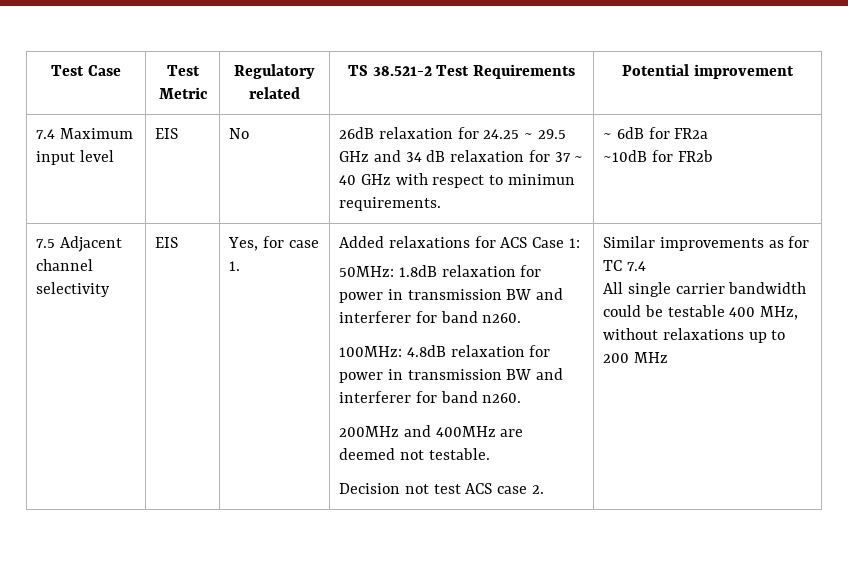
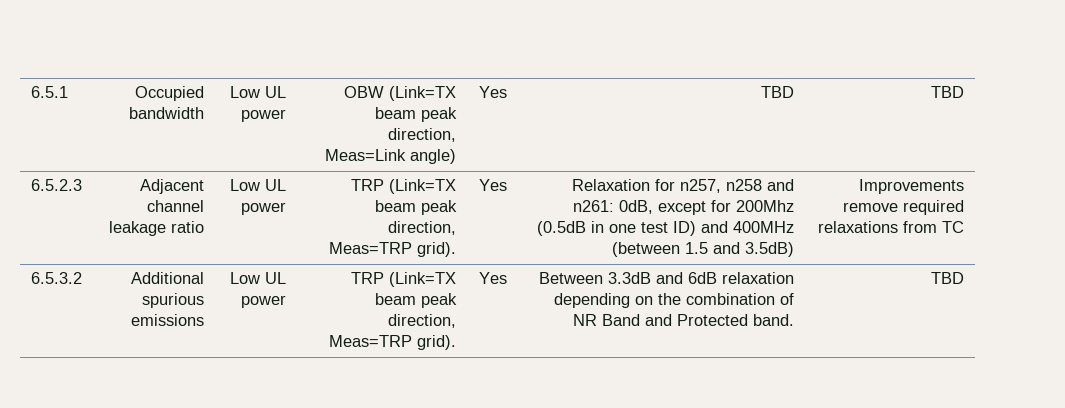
- Test Case | Test Metric | Regulatory related | TS 38.521-2 Test Requirements | Potential improvement
- 7.4 Maximum input level | EIS | No | 26dB relaxation for 24.25 ~ 29.5 GHz and 34 dB relaxation for 37 ~ 40 GHz with respect to minimun requirements. | ~ 6dB for FR2a
- ~10dB for FR2b
- 7.5 Adjacent channel selectivity | EIS | Yes, for case 1. | Added relaxations for ACS Case 1:
- 50MHz: 1.8dB relaxation for power in transmission BW and interferer for band n260.
- 100MHz: 4.8dB relaxation for power in transmission BW and interferer for band n260.
- 200MHz and 400MHz are deemed not testable.
- Decision not test ACS case 2. | Similar improvements as for TC 7.4
- All single carrier bandwidth could be testable 400 MHz, without relaxations up to 200 MHz
+ 6.5.1 | Occupied bandwidth | Low UL power | OBW (Link=TX beam peak direction, Meas=Link angle) | Yes | TBD | TBD
+ 6.5.2.3 | Adjacent channel leakage ratio | Low UL power | TRP (Link=TX beam peak direction, Meas=TRP grid). | Yes | Relaxation for n257, n258 and n261: 0dB, except for 200Mhz (0.5dB in one test ID) and 400MHz (between 1.5 and 3.5dB) | Improvements remove required relaxations from TC
+ 6.5.3.2 | Additional spurious emissions | Low UL power | TRP (Link=TX beam peak direction, Meas=TRP grid). | Yes | Between 3.3dB and 6dB relaxation depending on the combination of NR Band and Protected band. | TBD

